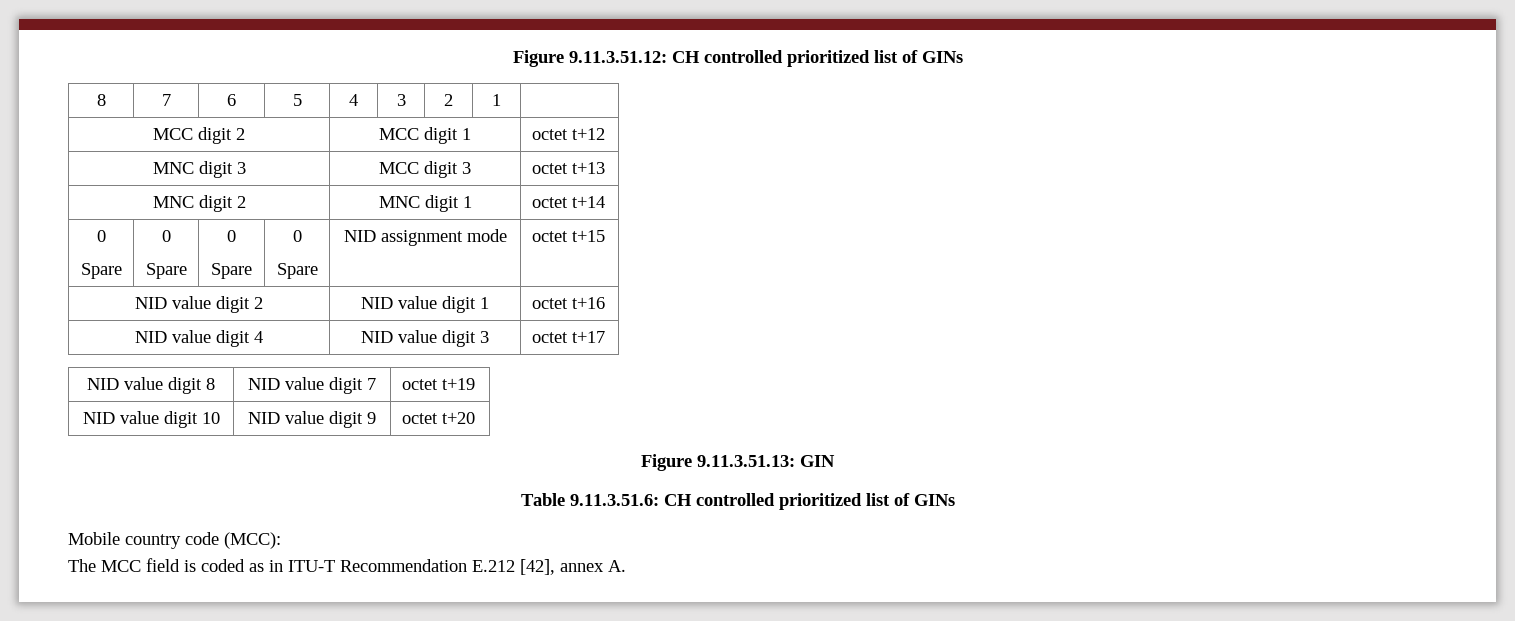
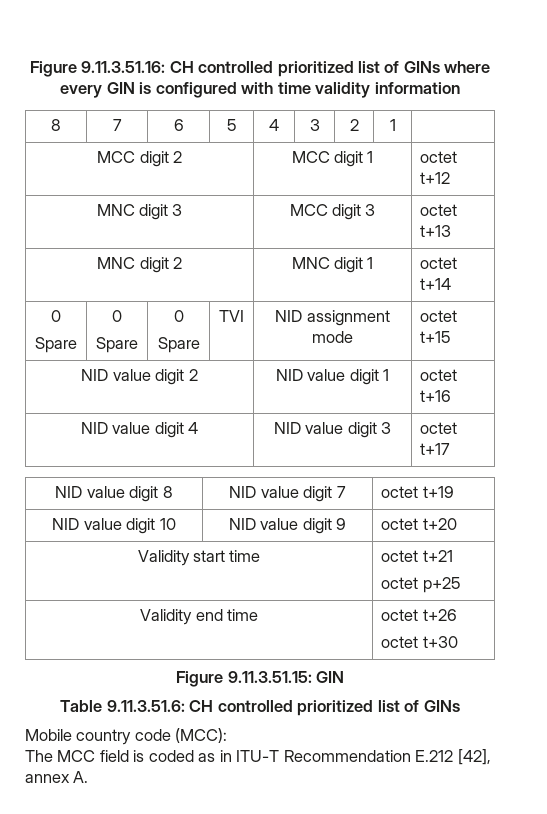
- Figure 9.11.3.51.12: CH controlled prioritized list of GINs
+ Figure 9.11.3.51.16: CH controlled prioritized list of GINs where every GIN is configured with time validity information
  MNC digit 2 | MNC digit 1 | octet t+14
  0
  Spare | 0
  Spare | 0
- Spare | 0
- Spare | NID assignment mode | octet t+15
+ Spare | TVI | NID assignment mode | octet t+15
- Figure 9.11.3.51.13: GIN
+ Validity start time | octet t+21
+ octet p+25
+ Validity end time | octet t+26
+ octet t+30
+ Figure 9.11.3.51.15: GIN

